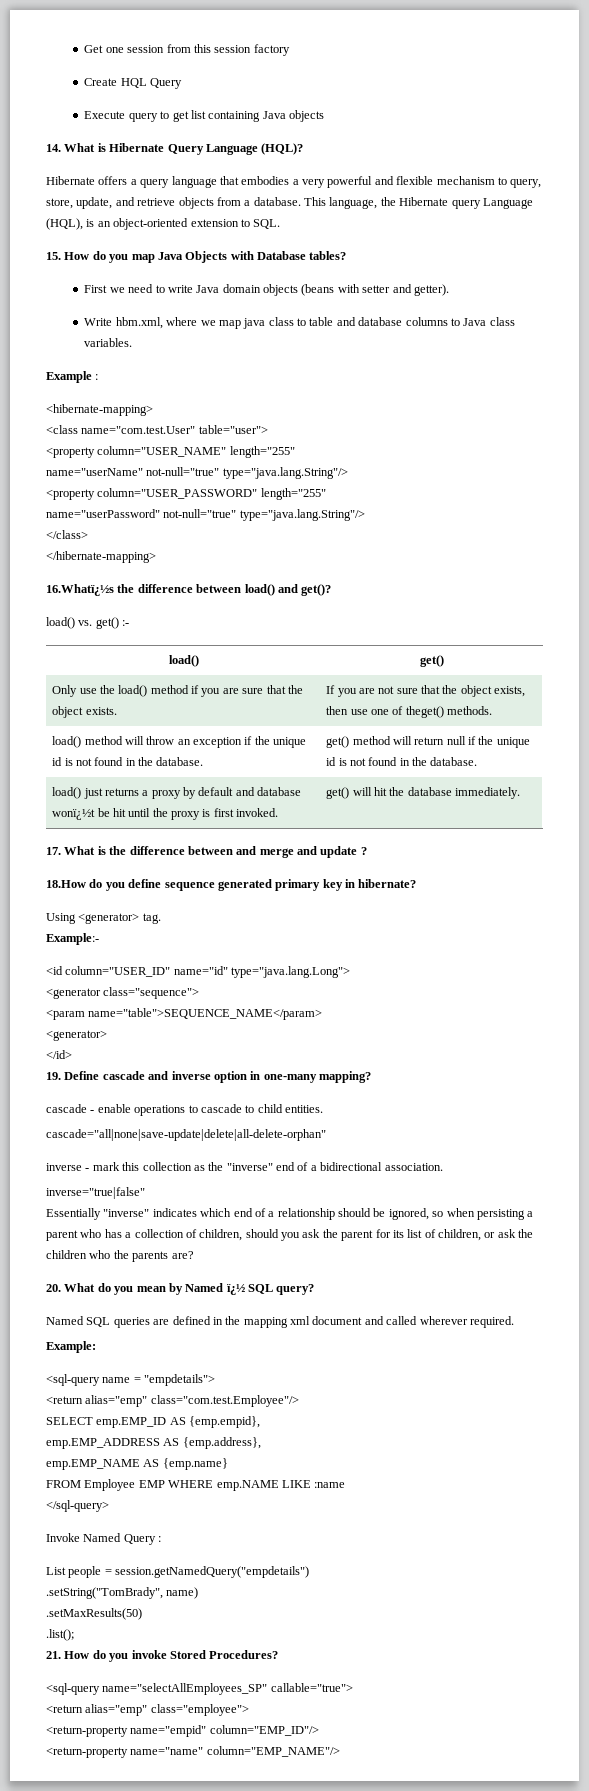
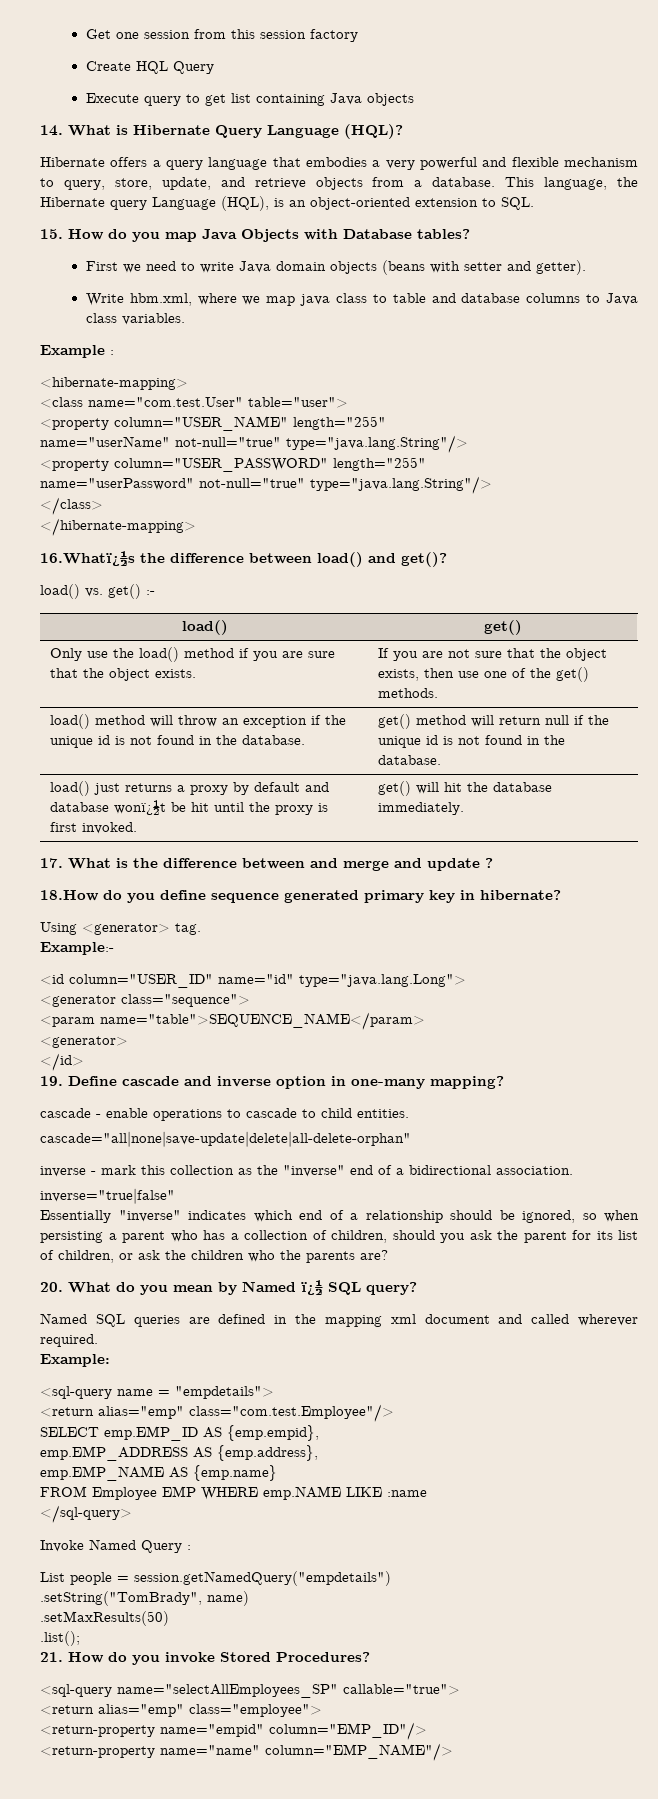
- Only use the load() method if you are sure that the object exists. | If you are not sure that the object exists, then use one of theget() methods.
+ Only use the load() method if you are sure that the object exists. | If you are not sure that the object exists, then use one of the get() methods.

